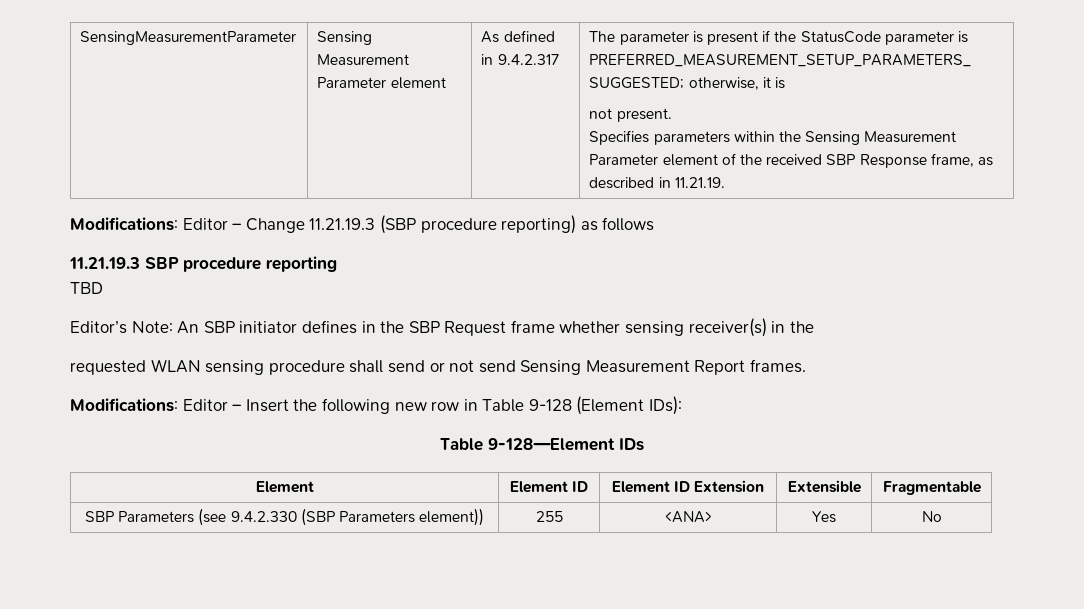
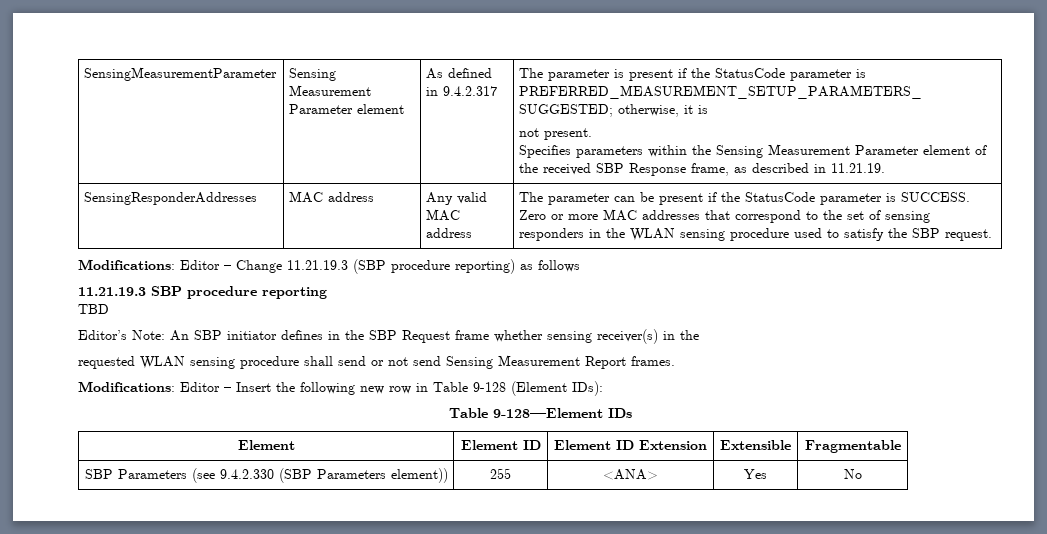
+ SensingResponderAddresses | MAC address | Any valid MAC address | The parameter can be present if the StatusCode parameter is SUCCESS. Zero or more MAC addresses that correspond to the set of sensing responders in the WLAN sensing procedure used to satisfy the SBP request.

